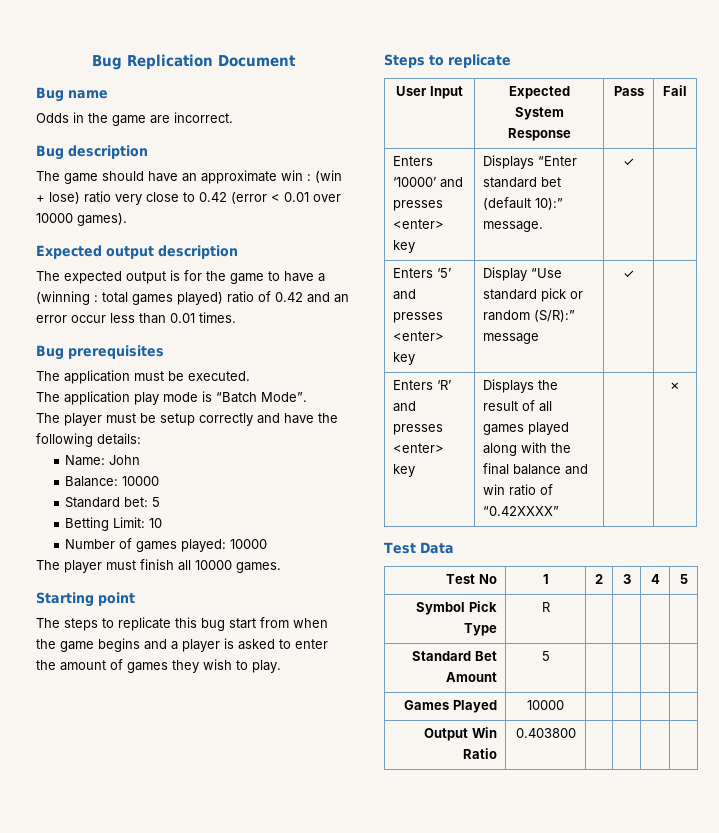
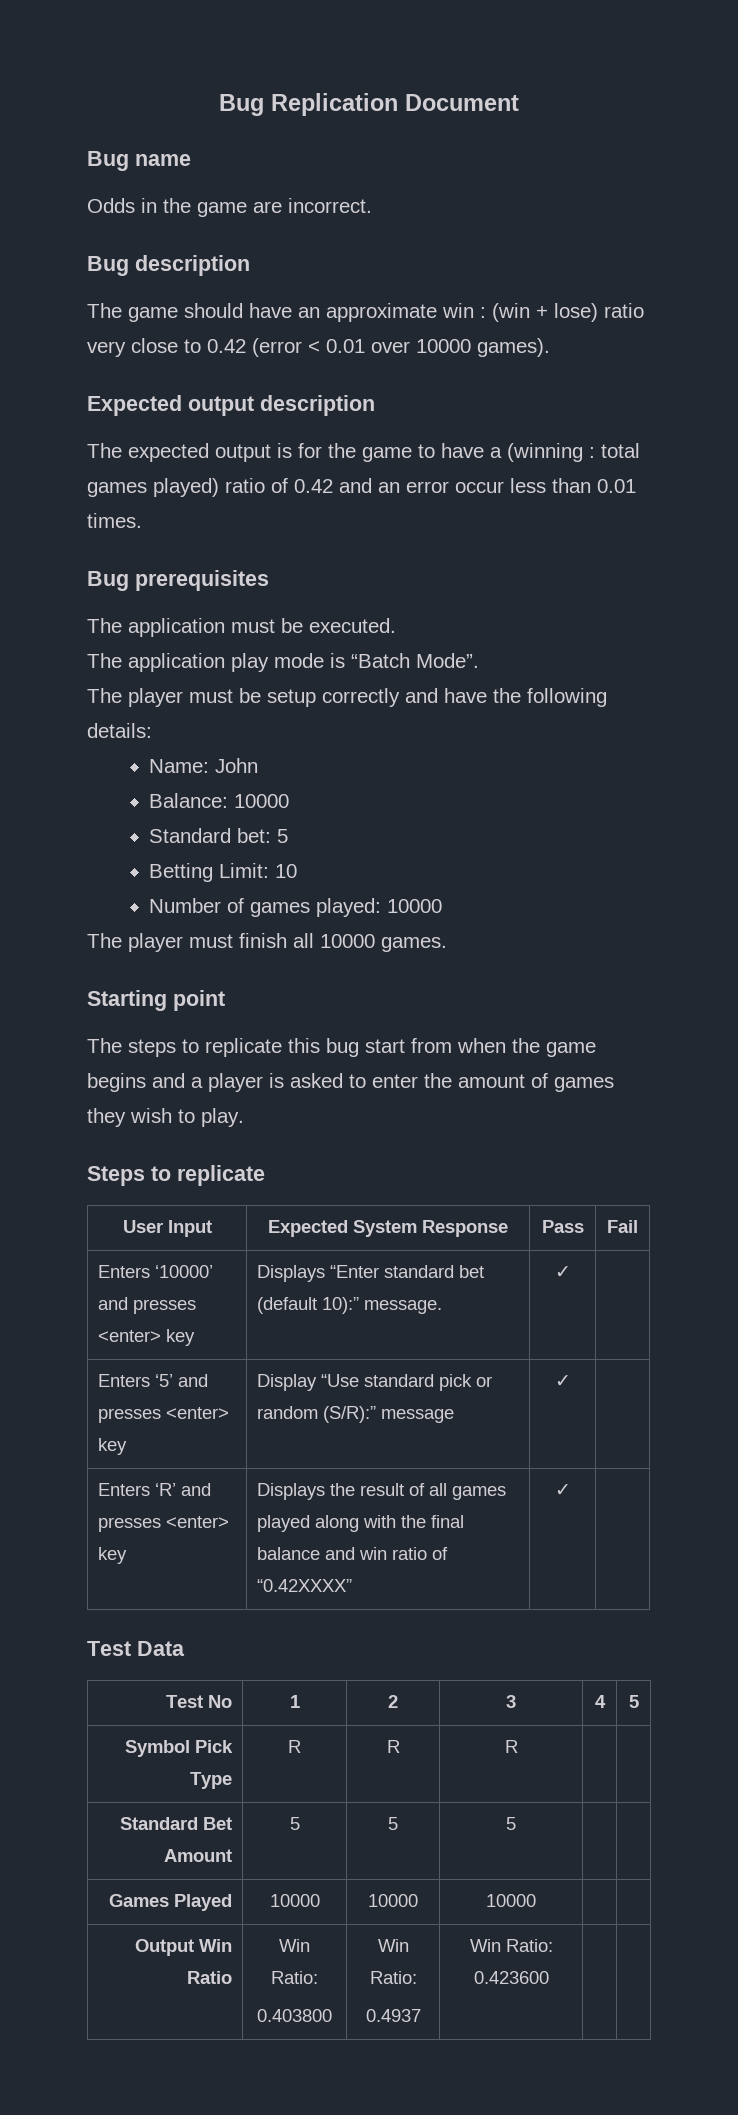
- Enters ‘R’ and presses <enter> key | Displays the result of all games played along with the final balance and win ratio of “0.42XXXX” | | ✗
+ Enters ‘R’ and presses <enter> key | Displays the result of all games played along with the final balance and win ratio of “0.42XXXX” | ✓ |
- Symbol Pick Type | R | | | |
+ Symbol Pick Type | R | R | R | |
- Standard Bet Amount | 5 | | | |
+ Standard Bet Amount | 5 | 5 | 5 | |
- Games Played | 10000 | | | |
+ Games Played | 10000 | 10000 | 10000 | |
- Output Win Ratio | 0.403800 | | | |
+ Output Win Ratio | Win Ratio:
+ 0.403800 | Win Ratio:
+ 0.4937 | Win Ratio: 0.423600 | |

